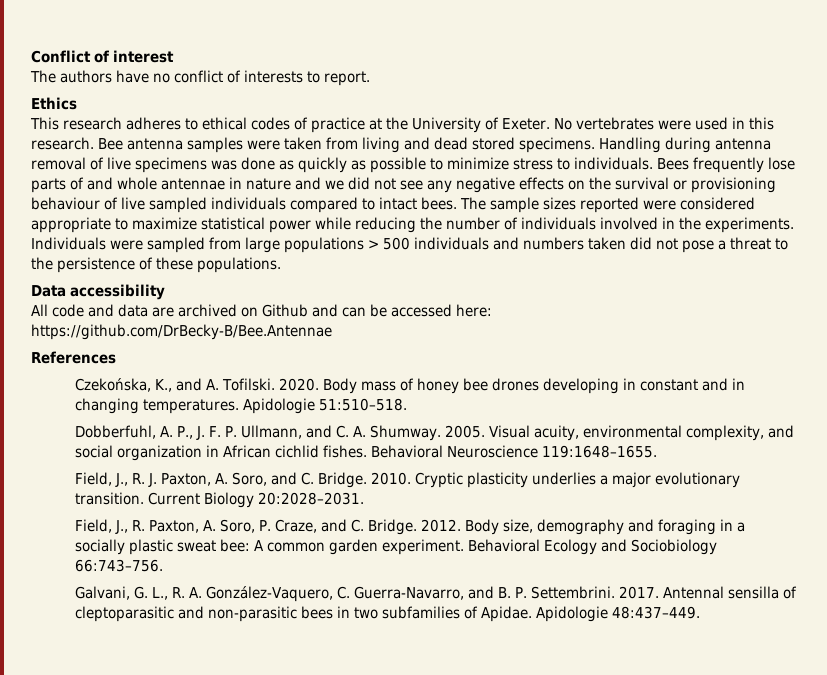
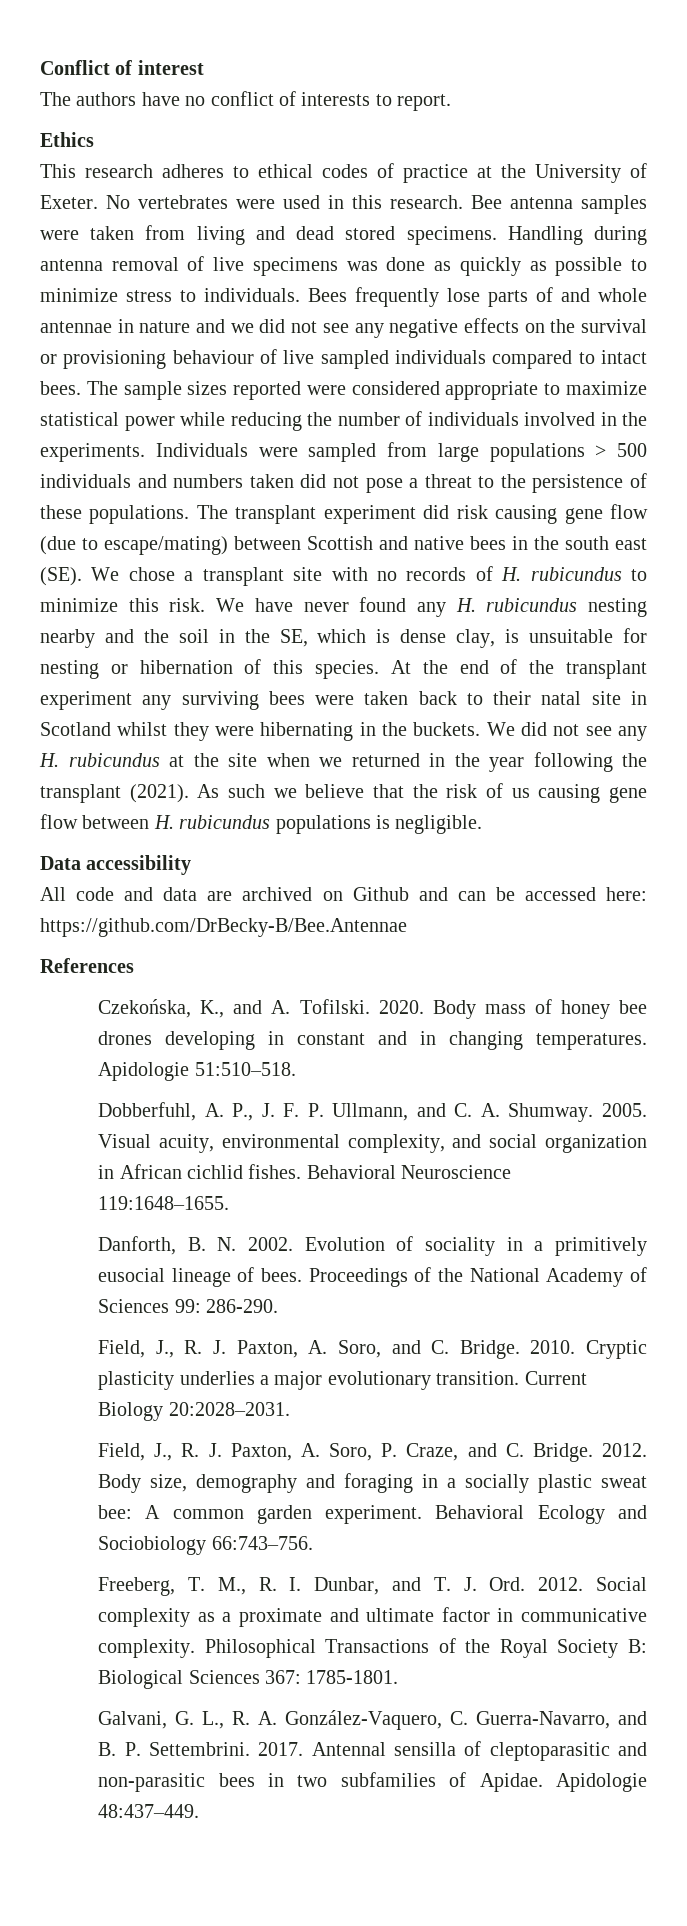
+ The transplant experiment did risk causing gene flow (due to escape/mating) between Scottish and native bees in the south east (SE). We chose a transplant site with no records of H. rubicundus to minimize this risk. We have never found any H. rubicundus nesting nearby and the soil in the SE, which is dense clay, is unsuitable for nesting or hibernation of this species. At the end of the transplant experiment any surviving bees were taken back to their natal site in Scotland whilst they were hibernating in the buckets. We did not see any H. rubicundus at the site when we returned in the year following the transplant (2021). As such we believe that the risk of us causing gene flow between H. rubicundus populations is negligible.
+ Danforth, B. N. 2002. Evolution of sociality in a primitively eusocial lineage of bees. Proceedings of the National Academy of Sciences 99: 286-290.
- Field, J., R. Paxton, A. Soro, P. Craze, and C. Bridge.
+ Field, J., R. J. Paxton, A. Soro, P. Craze, and C. Bridge.
+ Freeberg, T. M., R. I. Dunbar, and T. J. Ord. 2012. Social complexity as a proximate and ultimate factor in communicative complexity. Philosophical Transactions of the Royal Society B: Biological Sciences 367: 1785-1801.

